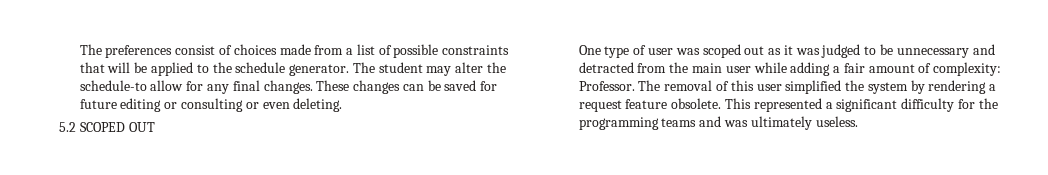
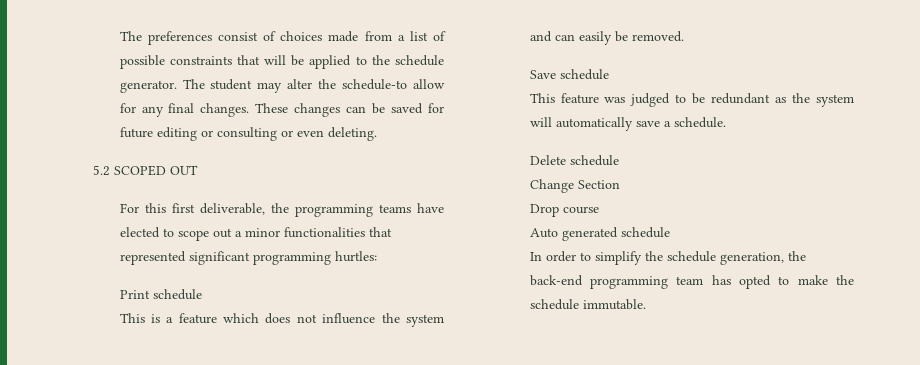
- One type of user was scoped out as it was judged to be unnecessary and detracted from the main user while adding a fair amount of complexity: Professor. The removal of this user simplified the system by rendering a request feature obsolete. This represented a significant difficulty for the programming teams and was ultimately useless.
+ For this first deliverable, the programming teams have elected to scope out a minor functionalities that represented significant programming hurtles:
+ Print schedule
+ This is a feature which does not influence the system and can easily be removed.
+ Save schedule
+ This feature was judged to be redundant as the system will automatically save a schedule.
+ Delete schedule
+ Change Section
+ Drop course
+ Auto generated schedule
+ In order to simplify the schedule generation, the back-end programming team has opted to make the schedule immutable.

